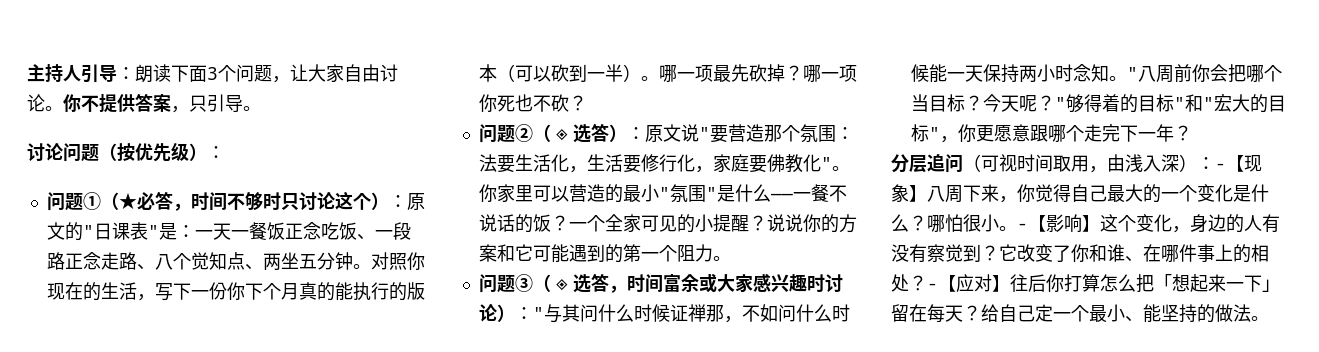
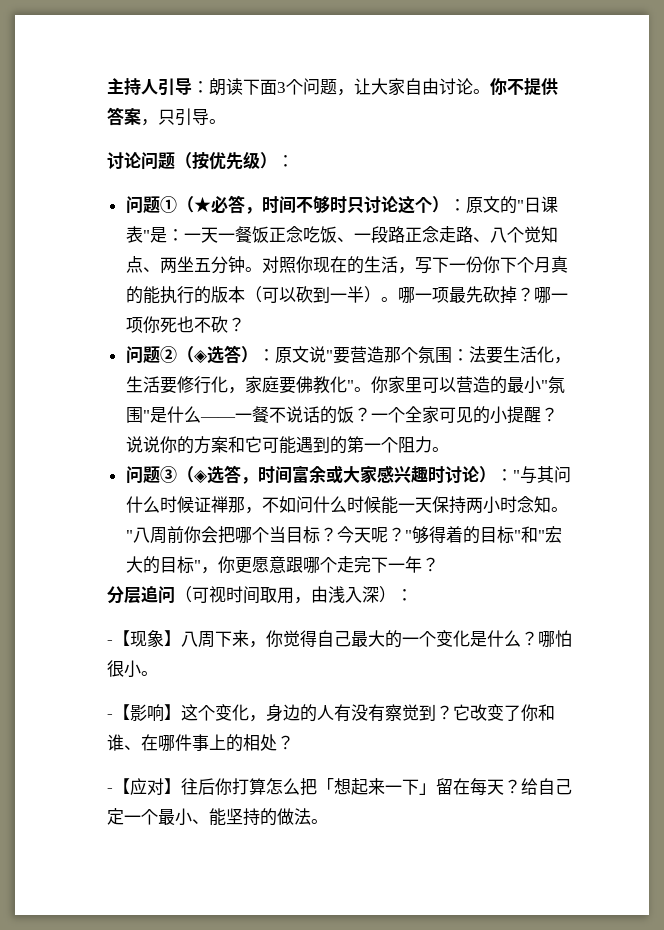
- 分层追问（可视时间取用，由浅入深）：-【现象】八周下来，你觉得自己最大的一个变化是什么？
+ 分层追问（可视时间取用，由浅入深）：
+ -【现象】八周下来，你觉得自己最大的一个变化是什么？
- 哪怕很小。-【影响】这个变化，身边的人有没有察觉到？
+ 哪怕很小。
+ -【影响】这个变化，身边的人有没有察觉到？
- 它改变了你和谁、在哪件事上的相处？-【应对】往后你打算怎么把「想起来一下」留在每天？
+ 它改变了你和谁、在哪件事上的相处？
+ -【应对】往后你打算怎么把「想起来一下」留在每天？

